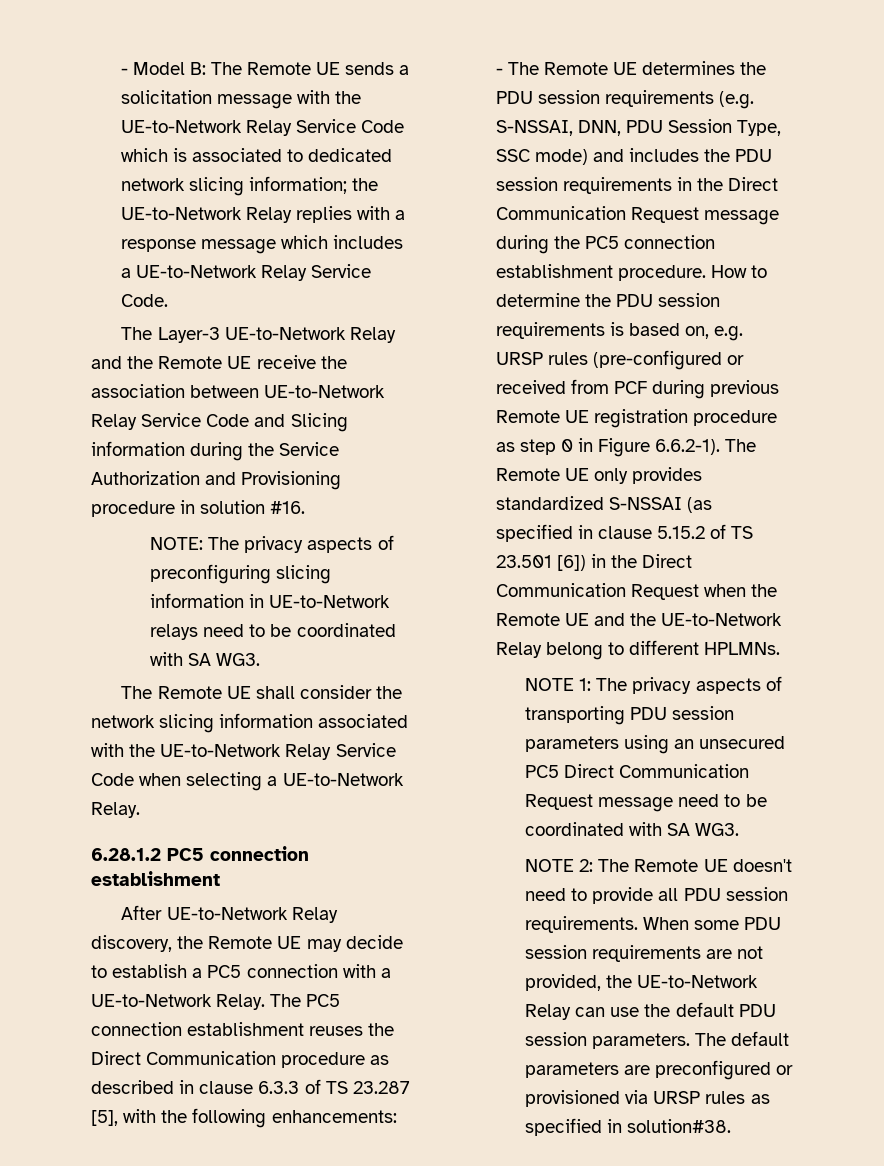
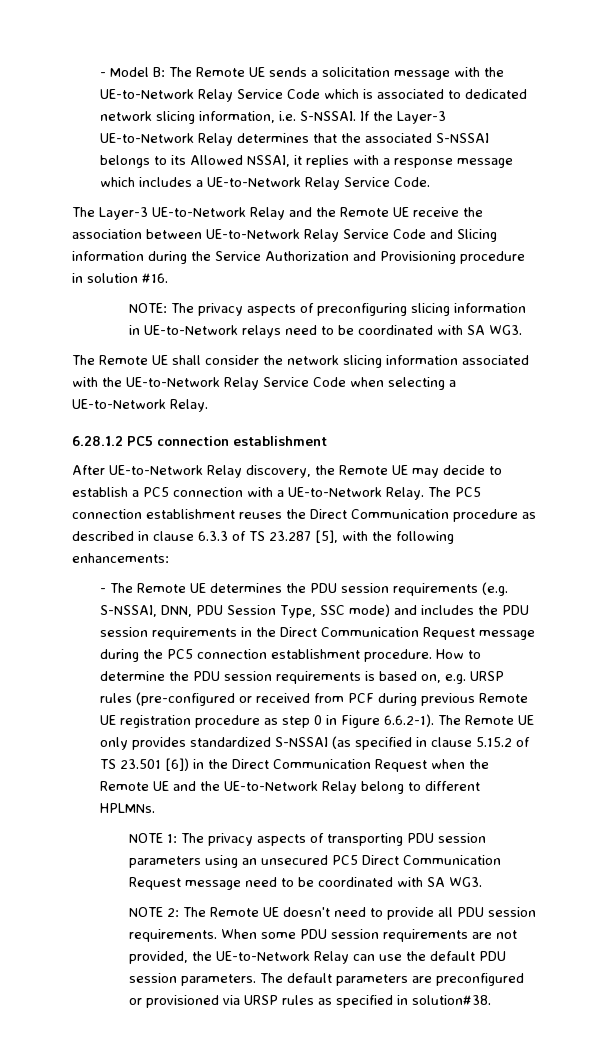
- - Model B: The Remote UE sends a solicitation message with the UE-to-Network Relay Service Code which is associated to dedicated network slicing information; the UE-to-Network Relay replies with a response message which includes a UE-to-Network Relay Service Code.
+ - Model B: The Remote UE sends a solicitation message with the UE-to-Network Relay Service Code which is associated to dedicated network slicing information, i.e. S-NSSAI. If the Layer-3 UE-to-Network Relay determines that the associated S-NSSAI belongs to its Allowed NSSAI, it replies with a response message which includes a UE-to-Network Relay Service Code.

